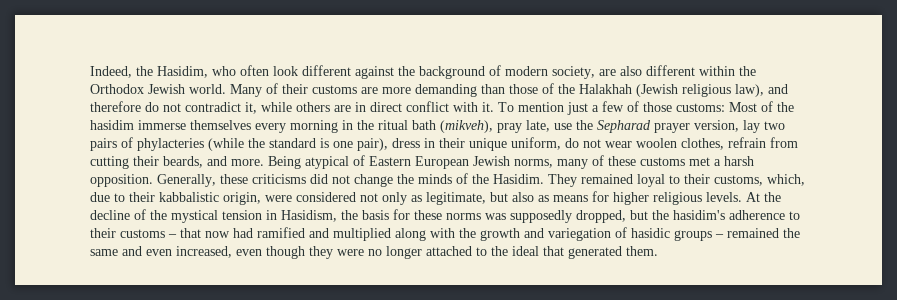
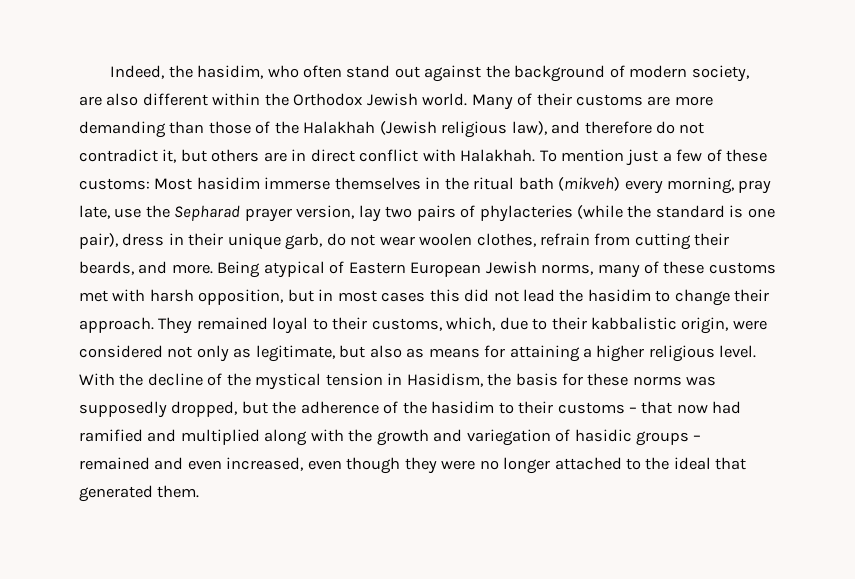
- Indeed, the Hasidim, who often look different against the background of modern society, are also different within the Orthodox Jewish world.
+ Indeed, the hasidim, who often stand out against the background of modern society, are also different within the Orthodox Jewish world.
- Many of their customs are more demanding than those of the Halakhah (Jewish religious law), and therefore do not contradict it, while others are in direct conflict with it.
+ Many of their customs are more demanding than those of the Halakhah (Jewish religious law), and therefore do not contradict it, but others are in direct conflict with Halakhah.
- To mention just a few of those customs: Most of the hasidim immerse themselves every morning in the ritual bath (mikveh), pray late, use the Sepharad prayer version, lay two pairs of phylacteries (while the standard is one pair), dress in their unique uniform, do not wear woolen clothes, refrain from cutting their beards, and more.
+ To mention just a few of these customs: Most hasidim immerse themselves in the ritual bath (mikveh) every morning, pray late, use the Sepharad prayer version, lay two pairs of phylacteries (while the standard is one pair), dress in their unique garb, do not wear woolen clothes, refrain from cutting their beards, and more.
- Being atypical of Eastern European Jewish norms, many of these customs met a harsh opposition. Generally, these criticisms did not change the minds of the Hasidim.
+ Being atypical of Eastern European Jewish norms, many of these customs met with harsh opposition, but in most cases this did not lead the hasidim to change their approach.
- They remained loyal to their customs, which, due to their kabbalistic origin, were considered not only as legitimate, but also as means for higher religious levels. At the decline of the mystical tension in Hasidism, the basis for these norms was supposedly dropped, but the hasidim's adherence to their customs – that now had ramified and multiplied along with the growth and variegation of hasidic groups – remained the same and even increased, even though they were no longer attached to the ideal that generated them.
+ They remained loyal to their customs, which, due to their kabbalistic origin, were considered not only as legitimate, but also as means for attaining a higher religious level. With the decline of the mystical tension in Hasidism, the basis for these norms was supposedly dropped, but the adherence of the hasidim to their customs – that now had ramified and multiplied along with the growth and variegation of hasidic groups – remained and even increased, even though they were no longer attached to the ideal that generated them.

